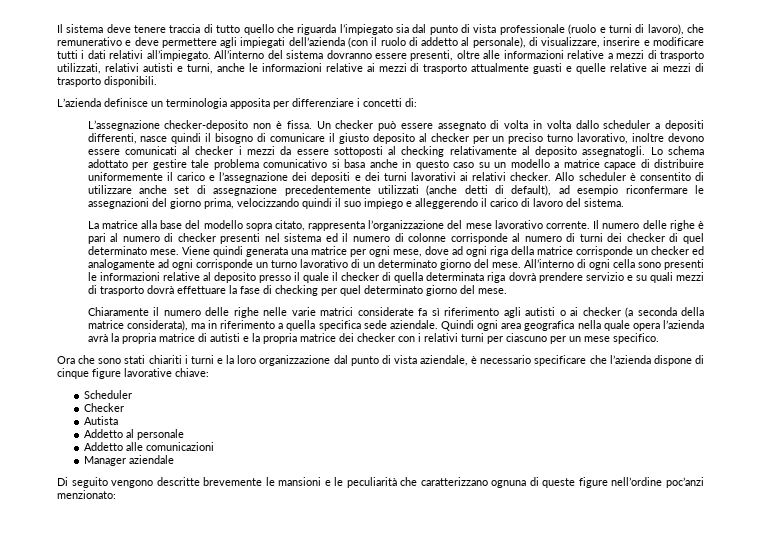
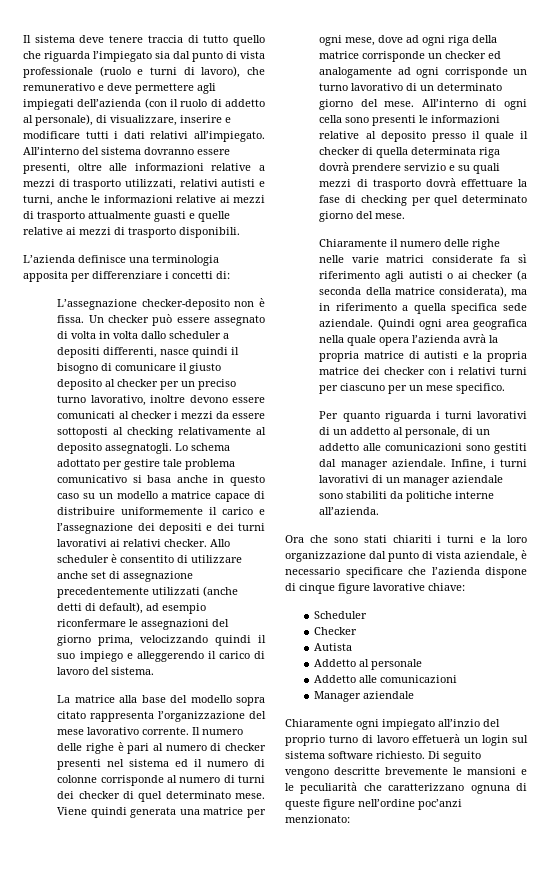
- L’azienda definisce un terminologia apposita per differenziare i concetti di:
+ L’azienda definisce una terminologia apposita per differenziare i concetti di:
- La matrice alla base del modello sopra citato, rappresenta l’organizzazione del mese lavorativo corrente.
+ La matrice alla base del modello sopra citato rappresenta l’organizzazione del mese lavorativo corrente.
+ Per quanto riguarda i turni lavorativi di un addetto al personale, di un addetto alle comunicazioni sono gestiti dal manager aziendale. Infine, i turni lavorativi di un manager aziendale sono stabiliti da politiche interne all’azienda.
+ Chiaramente ogni impiegato all’inzio del proprio turno di lavoro effetuerà un login sul sistema software richiesto.

